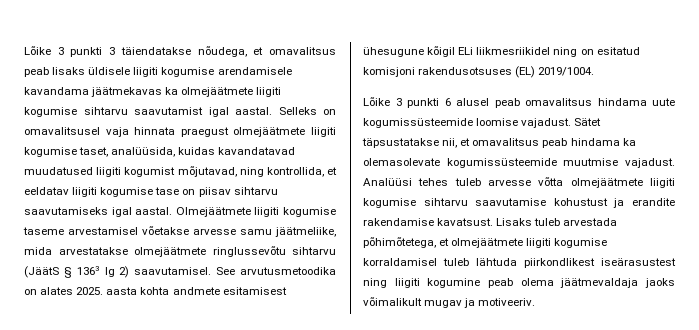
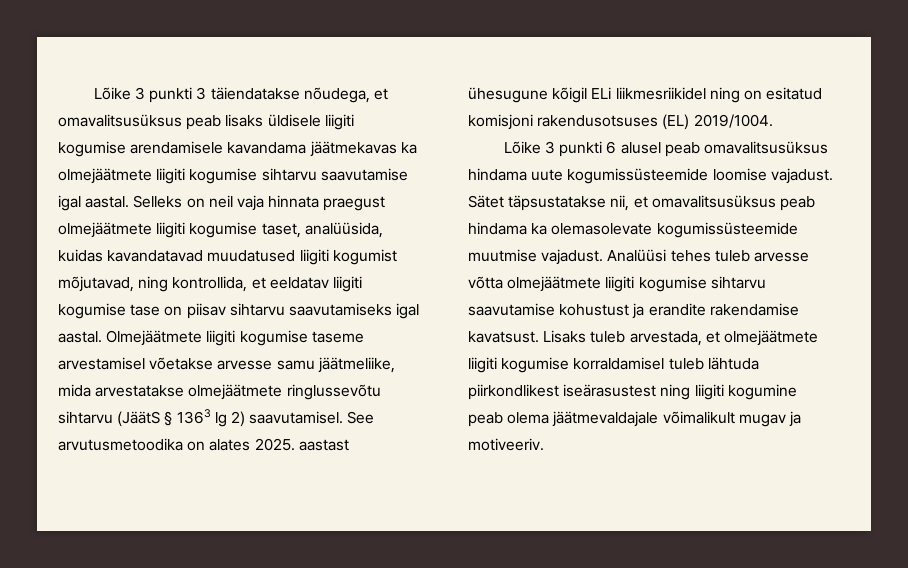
- Lõike 3 punkti 3 täiendatakse nõudega, et omavalitsus peab lisaks üldisele liigiti kogumise arendamisele kavandama jäätmekavas ka olmejäätmete liigiti kogumise sihtarvu saavutamist igal aastal.
+ Lõike 3 punkti 3 täiendatakse nõudega, et omavalitsusüksus peab lisaks üldisele liigiti kogumise arendamisele kavandama jäätmekavas ka olmejäätmete liigiti kogumise sihtarvu saavutamise igal aastal.
- Selleks on omavalitsusel vaja hinnata praegust olmejäätmete liigiti kogumise taset, analüüsida, kuidas kavandatavad muudatused liigiti kogumist mõjutavad, ning kontrollida, et eeldatav liigiti kogumise tase on piisav sihtarvu saavutamiseks igal aastal.
+ Selleks on neil vaja hinnata praegust olmejäätmete liigiti kogumise taset, analüüsida, kuidas kavandatavad muudatused liigiti kogumist mõjutavad, ning kontrollida, et eeldatav liigiti kogumise tase on piisav sihtarvu saavutamiseks igal aastal.
- See arvutusmetoodika on alates 2025. aasta kohta andmete esitamisest ühesugune kõigil ELi liikmesriikidel ning on esitatud komisjoni rakendusotsuses (EL) 2019/1004.
+ See arvutusmetoodika on alates 2025. aastast ühesugune kõigil ELi liikmesriikidel ning on esitatud komisjoni rakendusotsuses (EL) 2019/1004.
- Lõike 3 punkti 6 alusel peab omavalitsus hindama uute kogumissüsteemide loomise vajadust.
+ Lõike 3 punkti 6 alusel peab omavalitsusüksus hindama uute kogumissüsteemide loomise vajadust.
- Sätet täpsustatakse nii, et omavalitsus peab hindama ka olemasolevate kogumissüsteemide muutmise vajadust.
+ Sätet täpsustatakse nii, et omavalitsusüksus peab hindama ka olemasolevate kogumissüsteemide muutmise vajadust.
- Lisaks tuleb arvestada põhimõtetega, et olmejäätmete liigiti kogumise korraldamisel tuleb lähtuda piirkondlikest iseärasustest ning liigiti kogumine peab olema jäätmevaldaja jaoks võimalikult mugav ja motiveeriv.
+ Lisaks tuleb arvestada, et olmejäätmete liigiti kogumise korraldamisel tuleb lähtuda piirkondlikest iseärasustest ning liigiti kogumine peab olema jäätmevaldajale võimalikult mugav ja motiveeriv.

